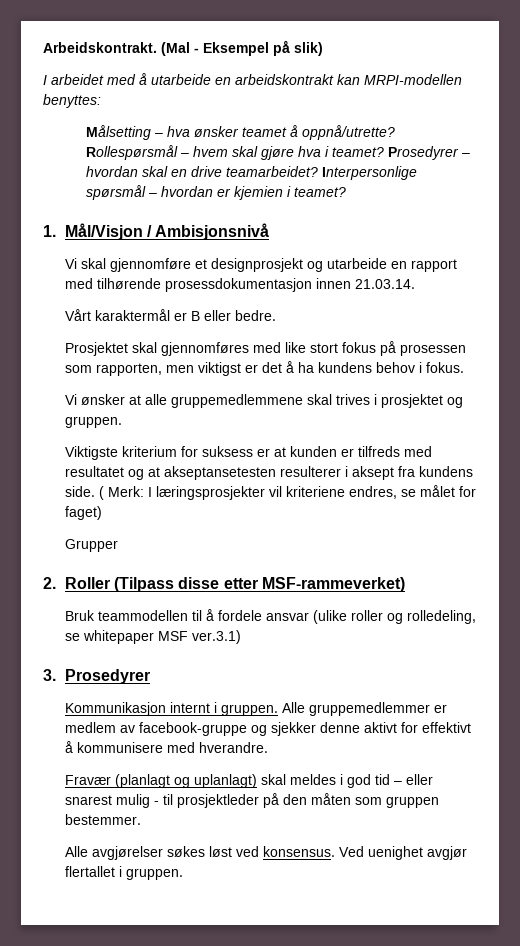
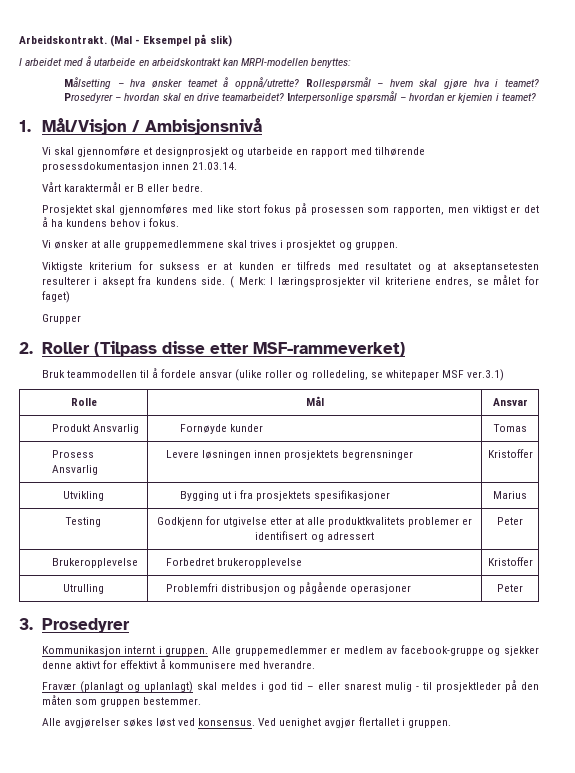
+ Rolle | Mål | Ansvar
+ Produkt Ansvarlig | Fornøyde kunder | Tomas
+ Prosess Ansvarlig | Levere løsningen innen prosjektets begrensninger | Kristoffer
+ Utvikling | Bygging ut i fra prosjektets spesifikasjoner | Marius
+ Testing | Godkjenn for utgivelse etter at alle produktkvalitets problemer er identifisert og adressert | Peter
+ Brukeropplevelse | Forbedret brukeropplevelse | Kristoffer
+ Utrulling | Problemfri distribusjon og pågående operasjoner | Peter

